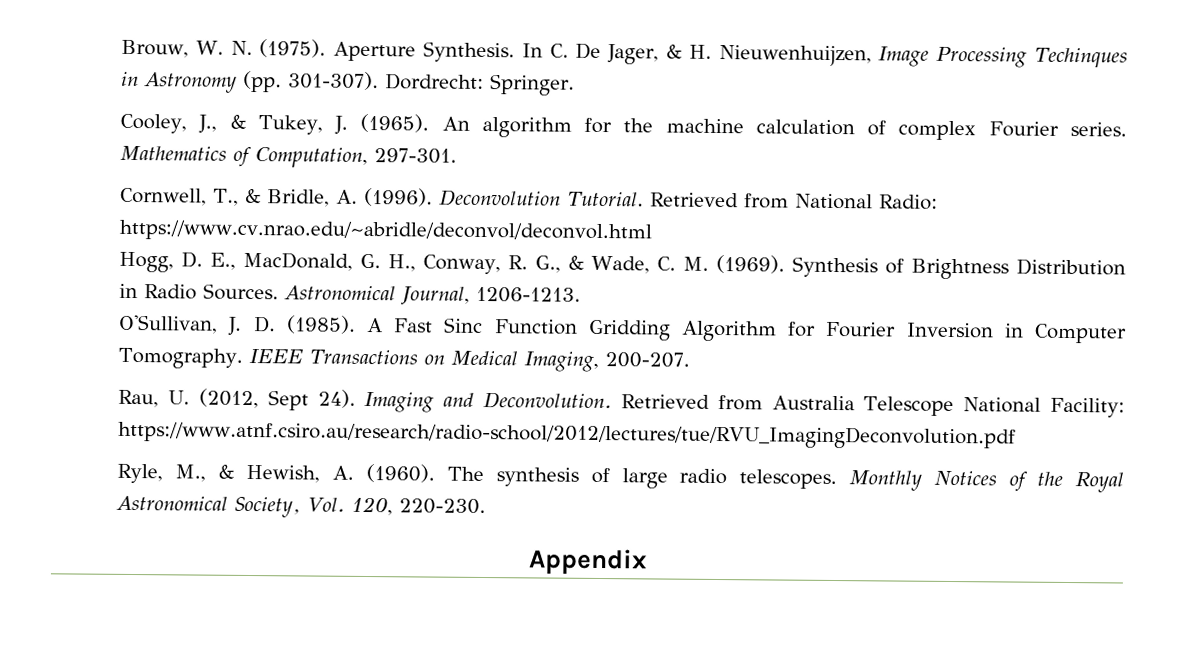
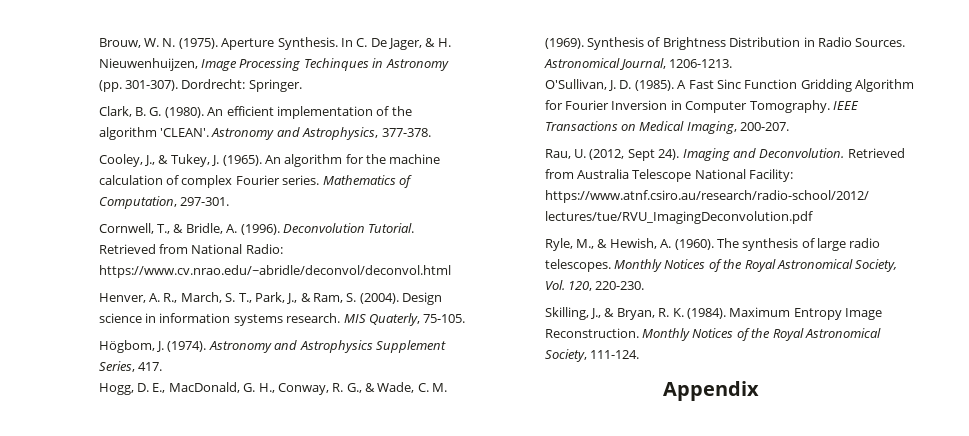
+ Clark, B. G. (1980). An efficient implementation of the algorithm 'CLEAN'. Astronomy and Astrophysics, 377-378.
+ Henver, A. R., March, S. T., Park, J., & Ram, S. (2004). Design science in information systems research. MIS Quaterly, 75-105.
+ Högbom, J. (1974). Astronomy and Astrophysics Supplement Series, 417.
+ Skilling, J., & Bryan, R. K. (1984). Maximum Entropy Image Reconstruction. Monthly Notices of the Royal Astronomical Society, 111-124.

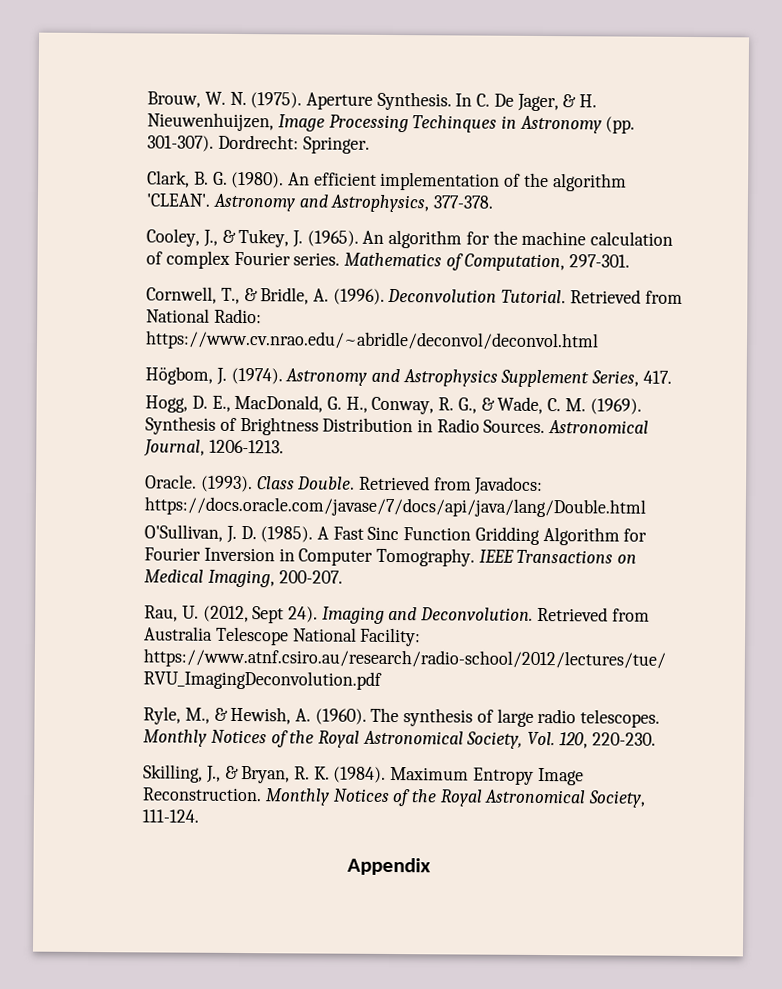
- Henver, A. R., March, S. T., Park, J., & Ram, S. (2004). Design science in information systems research. MIS Quaterly, 75-105.
+ Oracle. (1993). Class Double. Retrieved from Javadocs: https://docs.oracle.com/javase/7/docs/api/java/lang/Double.html

